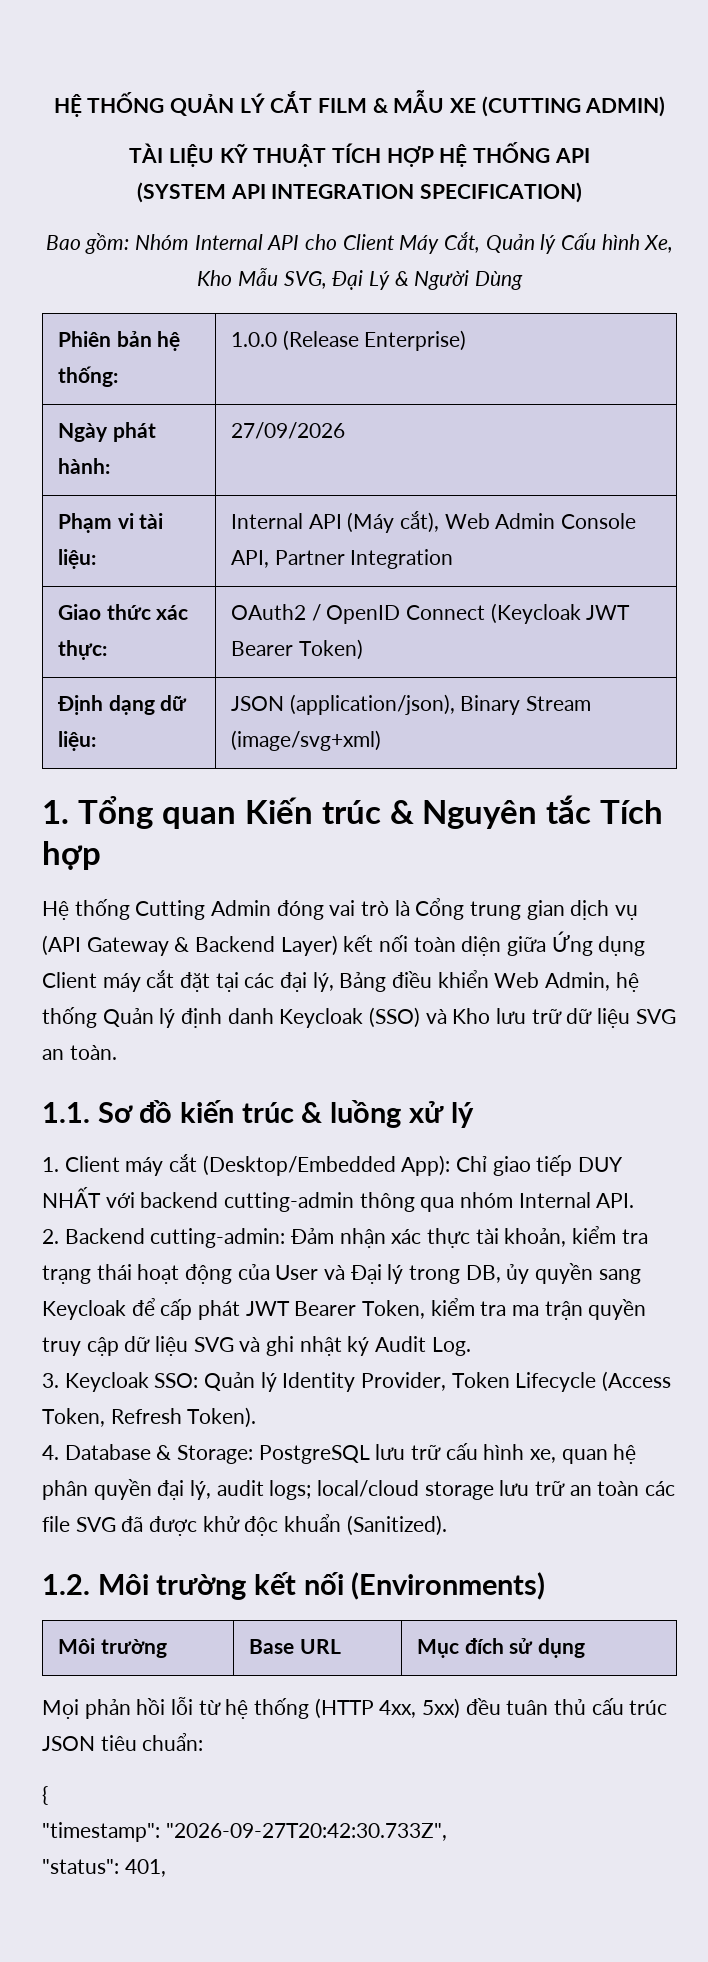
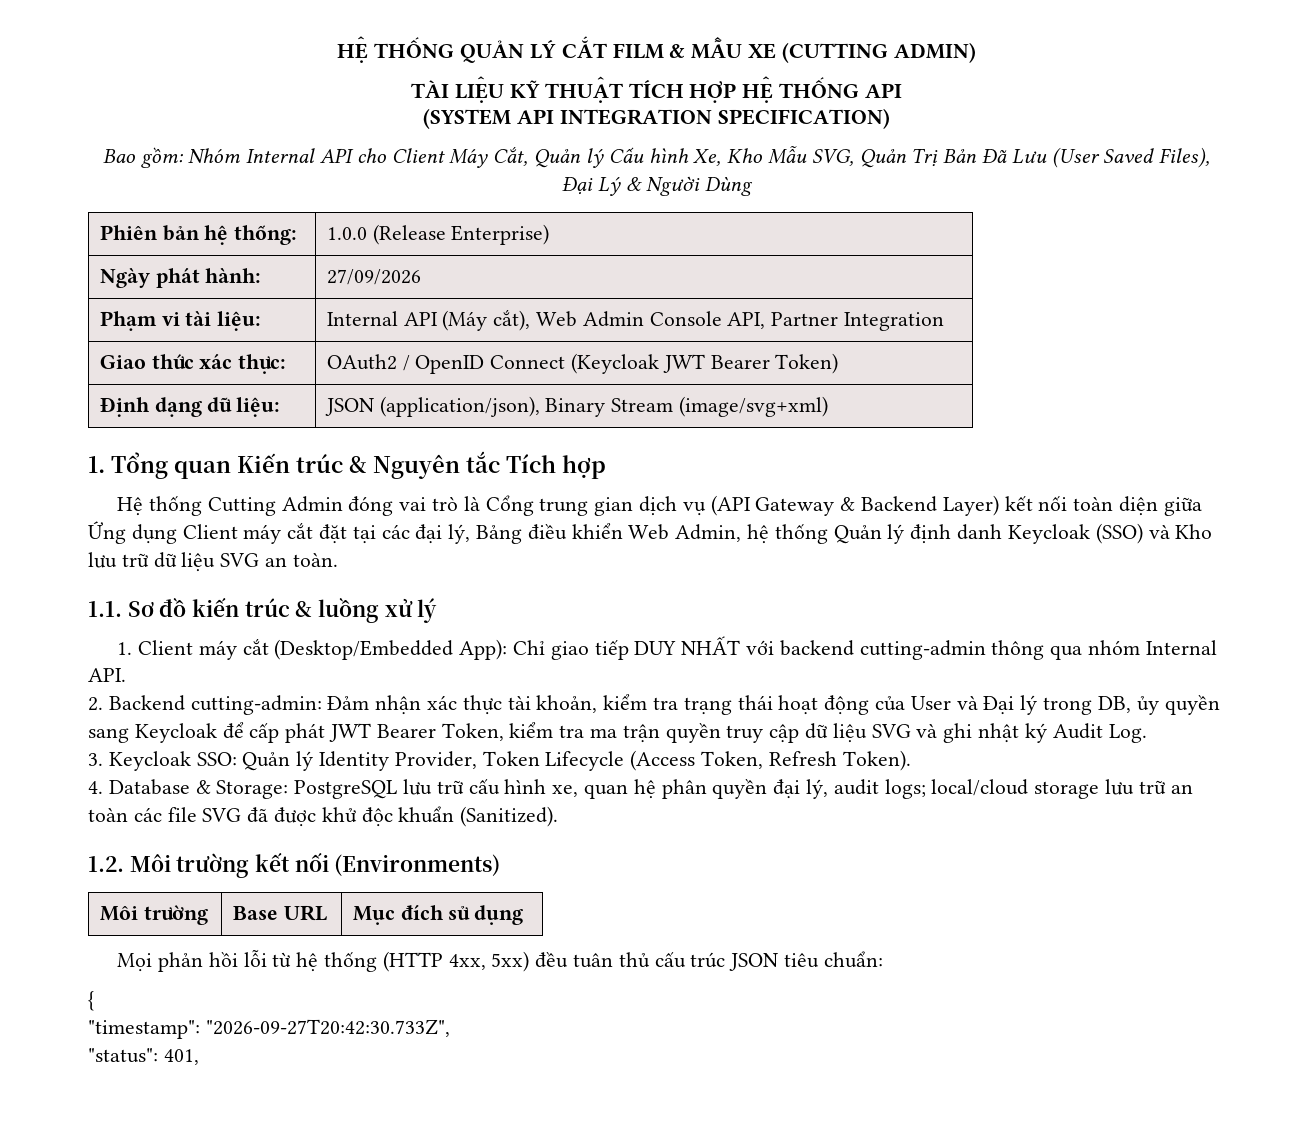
- Bao gồm: Nhóm Internal API cho Client Máy Cắt, Quản lý Cấu hình Xe, Kho Mẫu SVG, Đại Lý & Người Dùng
+ Bao gồm: Nhóm Internal API cho Client Máy Cắt, Quản lý Cấu hình Xe, Kho Mẫu SVG, Quản Trị Bản Đã Lưu (User Saved Files), Đại Lý & Người Dùng

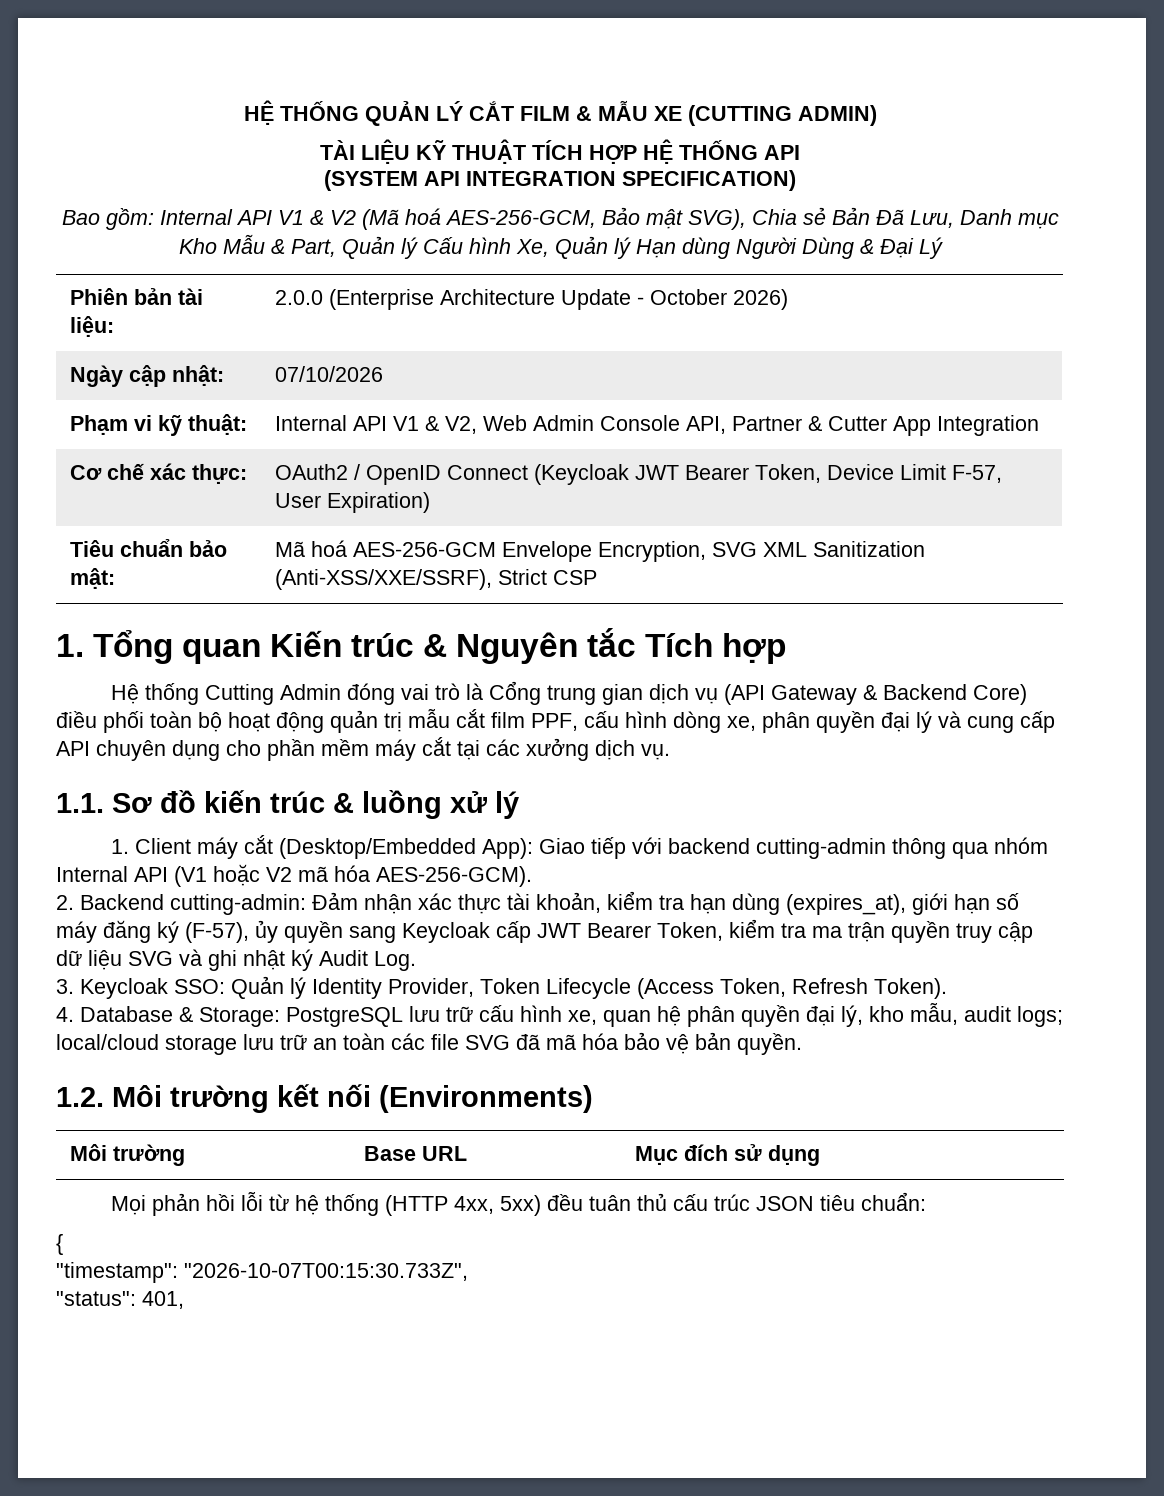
- Bao gồm: Nhóm Internal API cho Client Máy Cắt, Quản lý Cấu hình Xe, Kho Mẫu SVG, Quản Trị Bản Đã Lưu (User Saved Files), Đại Lý & Người Dùng
+ Bao gồm: Internal API V1 & V2 (Mã hoá AES-256-GCM, Bảo mật SVG), Chia sẻ Bản Đã Lưu, Danh mục Kho Mẫu & Part, Quản lý Cấu hình Xe, Quản lý Hạn dùng Người Dùng & Đại Lý
- Phiên bản hệ thống: | 1.0.0 (Release Enterprise)
- Ngày phát hành: | 27/09/2026
+ Phiên bản tài liệu: | 2.0.0 (Enterprise Architecture Update - October 2026)
+ Ngày cập nhật: | 07/10/2026
- Phạm vi tài liệu: | Internal API (Máy cắt), Web Admin Console API, Partner Integration
+ Phạm vi kỹ thuật: | Internal API V1 & V2, Web Admin Console API, Partner & Cutter App Integration
- Giao thức xác thực: | OAuth2 / OpenID Connect (Keycloak JWT Bearer Token)
- Định dạng dữ liệu: | JSON (application/json), Binary Stream (image/svg+xml)
+ Cơ chế xác thực: | OAuth2 / OpenID Connect (Keycloak JWT Bearer Token, Device Limit F-57, User Expiration)
+ Tiêu chuẩn bảo mật: | Mã hoá AES-256-GCM Envelope Encryption, SVG XML Sanitization (Anti-XSS/XXE/SSRF), Strict CSP
- Hệ thống Cutting Admin đóng vai trò là Cổng trung gian dịch vụ (API Gateway & Backend Layer) kết nối toàn diện giữa Ứng dụng Client máy cắt đặt tại các đại lý, Bảng điều khiển Web Admin, hệ thống Quản lý định danh Keycloak (SSO) và Kho lưu trữ dữ liệu SVG an toàn.
+ Hệ thống Cutting Admin đóng vai trò là Cổng trung gian dịch vụ (API Gateway & Backend Core) điều phối toàn bộ hoạt động quản trị mẫu cắt film PPF, cấu hình dòng xe, phân quyền đại lý và cung cấp API chuyên dụng cho phần mềm máy cắt tại các xưởng dịch vụ.
- 1. Client máy cắt (Desktop/Embedded App): Chỉ giao tiếp DUY NHẤT với backend cutting-admin thông qua nhóm Internal API.
+ 1. Client máy cắt (Desktop/Embedded App): Giao tiếp với backend cutting-admin thông qua nhóm Internal API (V1 hoặc V2 mã hóa AES-256-GCM).
- 2. Backend cutting-admin: Đảm nhận xác thực tài khoản, kiểm tra trạng thái hoạt động của User và Đại lý trong DB, ủy quyền sang Keycloak để cấp phát JWT Bearer Token, kiểm tra ma trận quyền truy cập dữ liệu SVG và ghi nhật ký Audit Log.
+ 2. Backend cutting-admin: Đảm nhận xác thực tài khoản, kiểm tra hạn dùng (expires_at), giới hạn số máy đăng ký (F-57), ủy quyền sang Keycloak cấp JWT Bearer Token, kiểm tra ma trận quyền truy cập dữ liệu SVG và ghi nhật ký Audit Log.
- 4. Database & Storage: PostgreSQL lưu trữ cấu hình xe, quan hệ phân quyền đại lý, audit logs; local/cloud storage lưu trữ an toàn các file SVG đã được khử độc khuẩn (Sanitized).
+ 4. Database & Storage: PostgreSQL lưu trữ cấu hình xe, quan hệ phân quyền đại lý, kho mẫu, audit logs; local/cloud storage lưu trữ an toàn các file SVG đã mã hóa bảo vệ bản quyền.
- "timestamp": "2026-09-27T20:42:30.733Z",
+ "timestamp": "2026-10-07T00:15:30.733Z",

